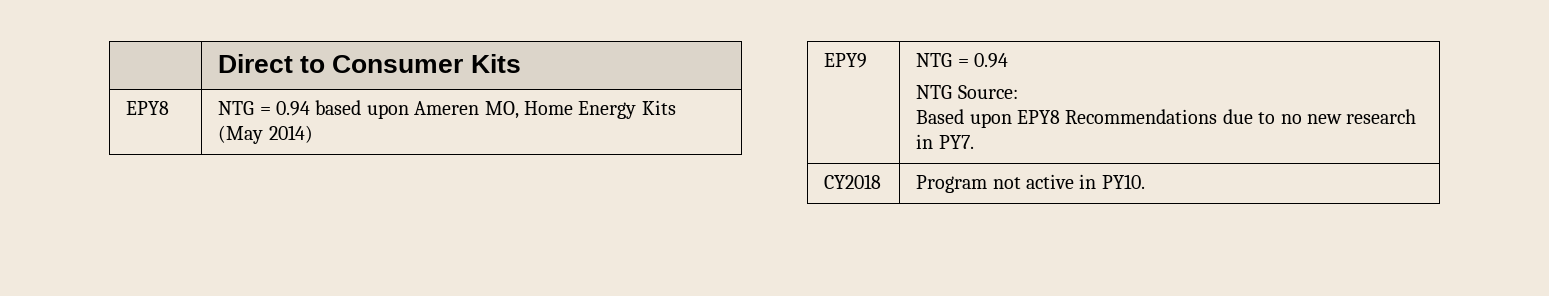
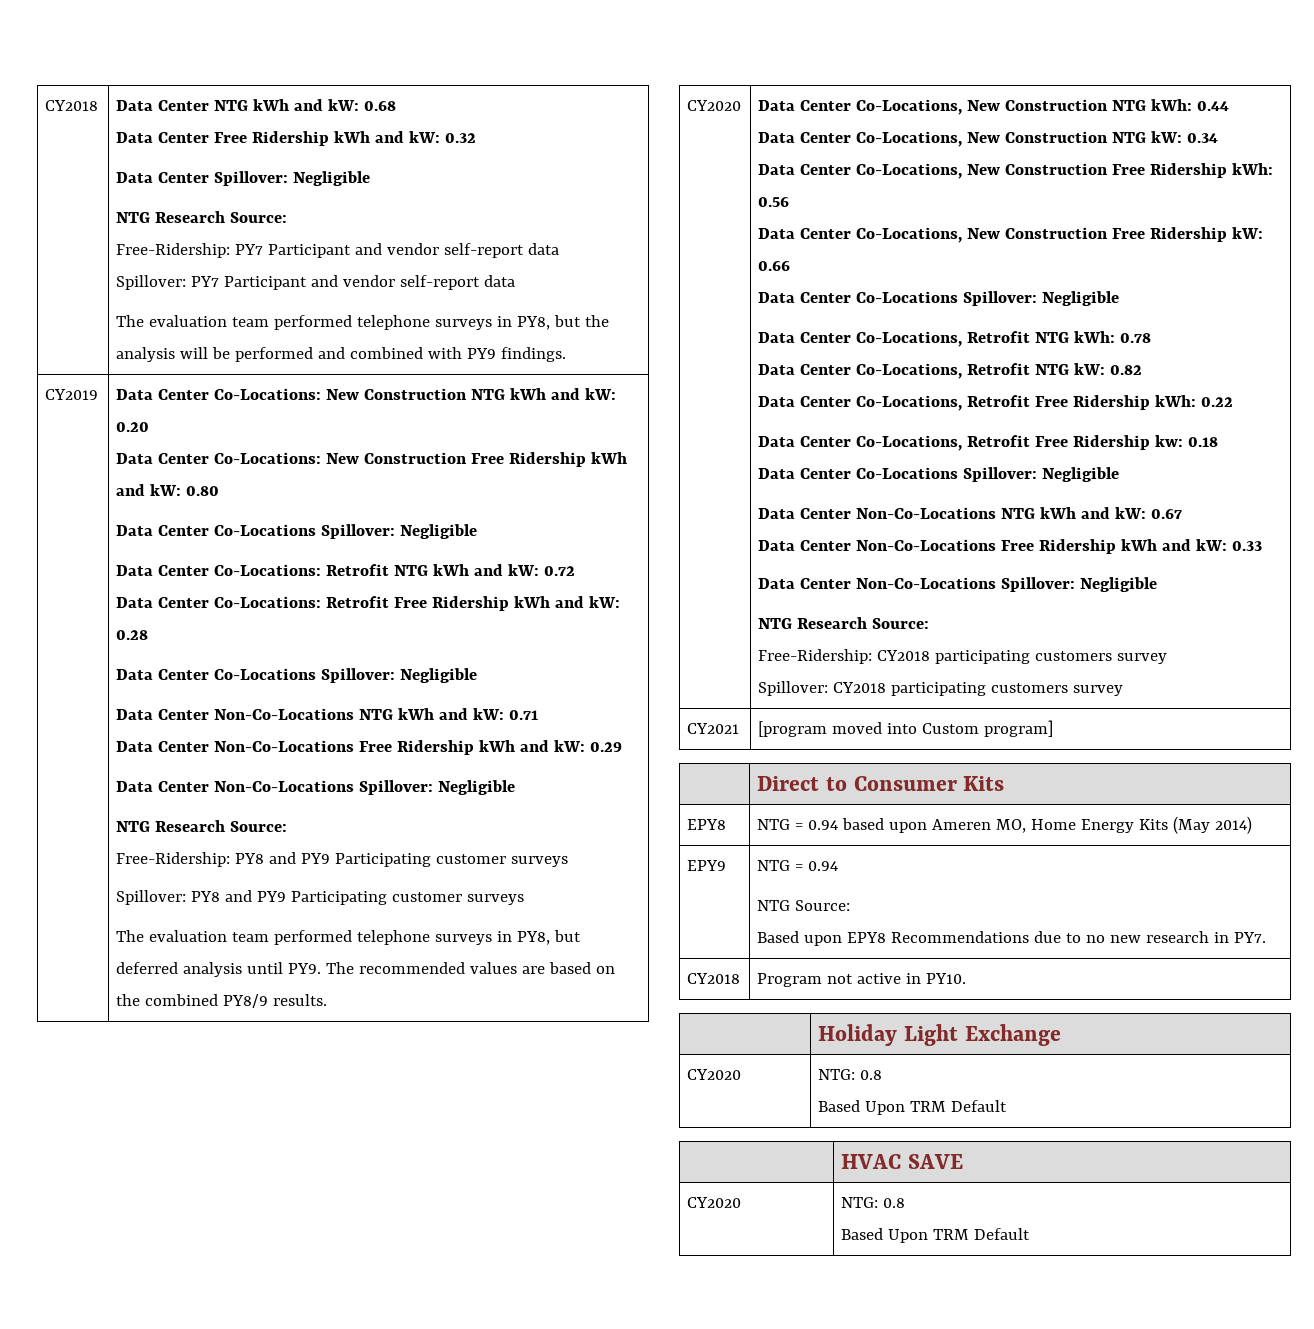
+ CY2018 | Data Center NTG kWh and kW: 0.68
+ Data Center Free Ridership kWh and kW: 0.32
+ Data Center Spillover: Negligible
+ NTG Research Source:
+ Free-Ridership: PY7 Participant and vendor self-report data
+ Spillover: PY7 Participant and vendor self-report data
+ The evaluation team performed telephone surveys in PY8, but the analysis will be performed and combined with PY9 findings.
+ CY2019 | Data Center Co-Locations: New Construction NTG kWh and kW: 0.20
+ Data Center Co-Locations: New Construction Free Ridership kWh and kW: 0.80
+ Data Center Co-Locations Spillover: Negligible
+ Data Center Co-Locations: Retrofit NTG kWh and kW: 0.72
+ Data Center Co-Locations: Retrofit Free Ridership kWh and kW: 0.28
+ Data Center Co-Locations Spillover: Negligible
+ Data Center Non-Co-Locations NTG kWh and kW: 0.71
+ Data Center Non-Co-Locations Free Ridership kWh and kW: 0.29
+ Data Center Non-Co-Locations Spillover: Negligible
+ NTG Research Source:
+ Free-Ridership: PY8 and PY9 Participating customer surveys
+ Spillover: PY8 and PY9 Participating customer surveys
+ The evaluation team performed telephone surveys in PY8, but deferred analysis until PY9. The recommended values are based on the combined PY8/9 results.
+ CY2020 | Data Center Co-Locations, New Construction NTG kWh: 0.44
+ Data Center Co-Locations, New Construction NTG kW: 0.34
+ Data Center Co-Locations, New Construction Free Ridership kWh: 0.56
+ Data Center Co-Locations, New Construction Free Ridership kW: 0.66
+ Data Center Co-Locations Spillover: Negligible
+ Data Center Co-Locations, Retrofit NTG kWh: 0.78
+ Data Center Co-Locations, Retrofit NTG kW: 0.82
+ Data Center Co-Locations, Retrofit Free Ridership kWh: 0.22
+ Data Center Co-Locations, Retrofit Free Ridership kw: 0.18
+ Data Center Co-Locations Spillover: Negligible
+ Data Center Non-Co-Locations NTG kWh and kW: 0.67
+ Data Center Non-Co-Locations Free Ridership kWh and kW: 0.33
+ Data Center Non-Co-Locations Spillover: Negligible
+ NTG Research Source:
+ Free-Ridership: CY2018 participating customers survey
+ Spillover: CY2018 participating customers survey
+ CY2021 | [program moved into Custom program]
+ | Holiday Light Exchange
+ CY2020 | NTG: 0.8
+ Based Upon TRM Default
+ | HVAC SAVE
+ CY2020 | NTG: 0.8
+ Based Upon TRM Default

